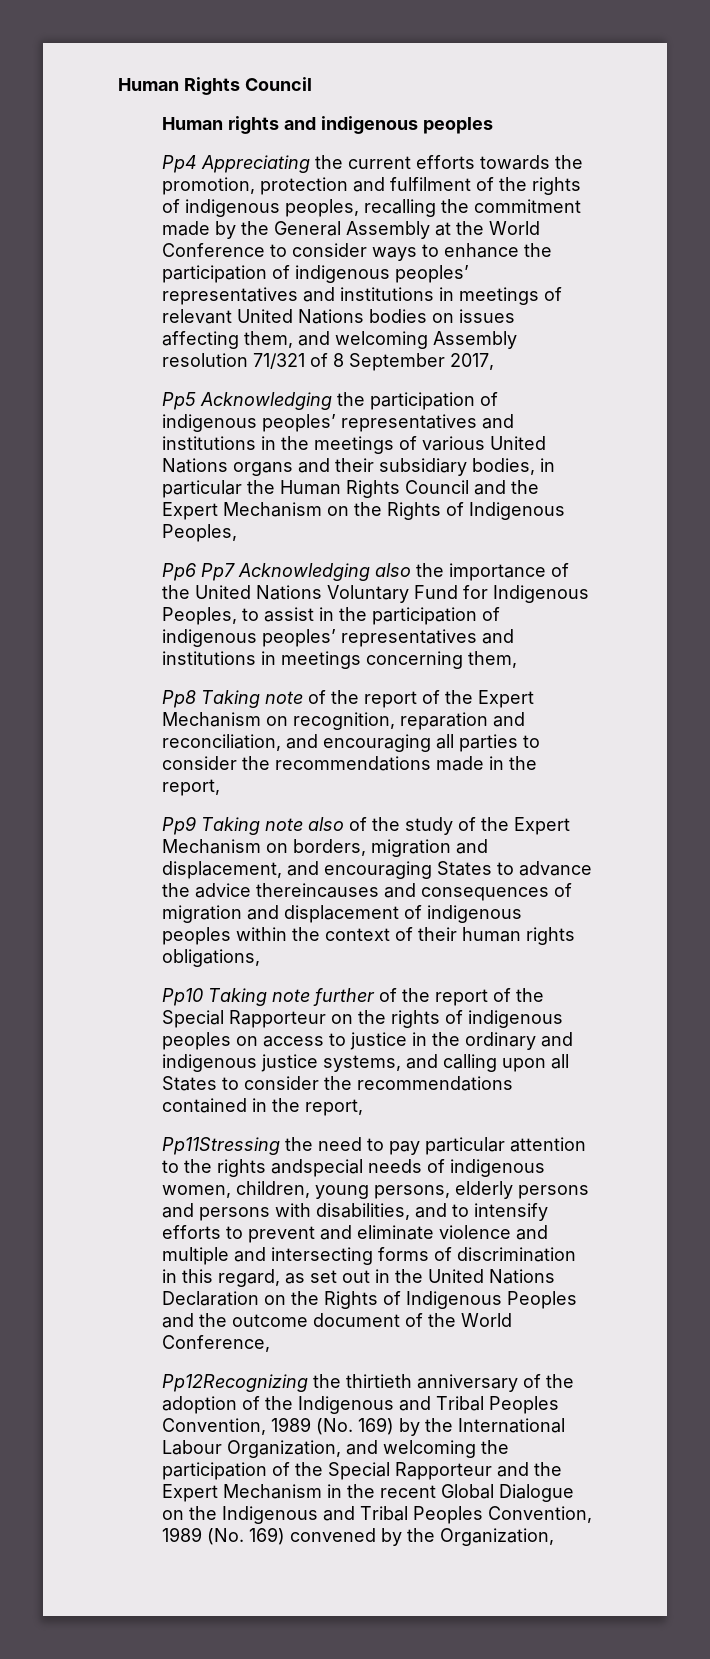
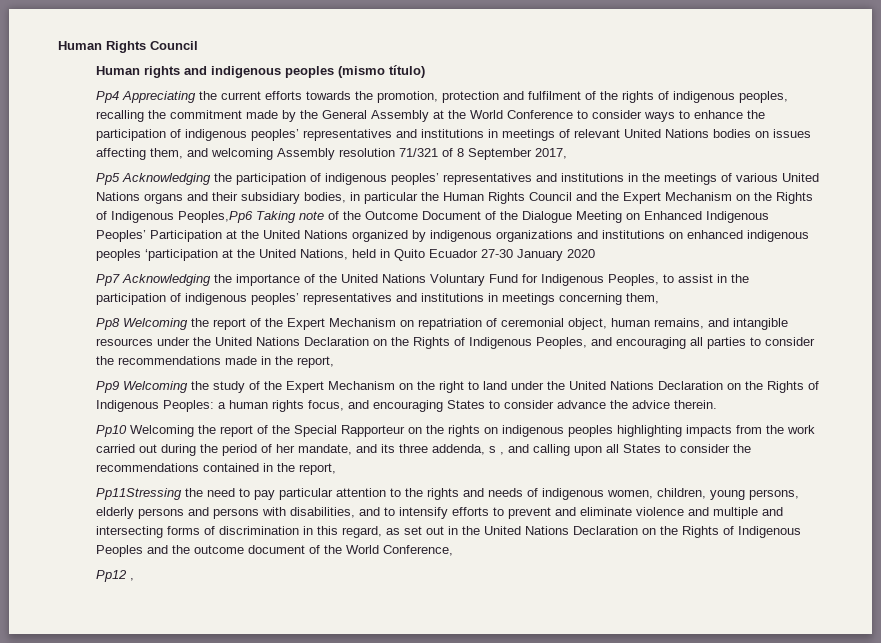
- Human rights and indigenous peoples
+ Human rights and indigenous peoples (mismo título)
- Pp5 Acknowledging the participation of indigenous peoples’ representatives and institutions in the meetings of various United Nations organs and their subsidiary bodies, in particular the Human Rights Council and the Expert Mechanism on the Rights of Indigenous Peoples,
- Pp6 Pp7 Acknowledging also the importance of the United Nations Voluntary Fund for Indigenous Peoples, to assist in the participation of indigenous peoples’ representatives and institutions in meetings concerning them,
+ Pp5 Acknowledging the participation of indigenous peoples’ representatives and institutions in the meetings of various United Nations organs and their subsidiary bodies, in particular the Human Rights Council and the Expert Mechanism on the Rights of Indigenous Peoples,Pp6 Taking note of the Outcome Document of the Dialogue Meeting on Enhanced Indigenous Peoples’ Participation at the United Nations organized by indigenous organizations and institutions on enhanced indigenous peoples ‘participation at the United Nations, held in Quito Ecuador 27-30 January 2020
+ Pp7 Acknowledging the importance of the United Nations Voluntary Fund for Indigenous Peoples, to assist in the participation of indigenous peoples’ representatives and institutions in meetings concerning them,
- Pp8 Taking note of the report of the Expert Mechanism on recognition, reparation and reconciliation, and encouraging all parties to consider the recommendations made in the report,
+ Pp8 Welcoming the report of the Expert Mechanism on repatriation of ceremonial object, human remains, and intangible resources under the United Nations Declaration on the Rights of Indigenous Peoples, and encouraging all parties to consider the recommendations made in the report,
- Pp9 Taking note also of the study of the Expert Mechanism on borders, migration and displacement, and encouraging States to advance the advice thereincauses and consequences of migration and displacement of indigenous peoples within the context of their human rights obligations,
- Pp10 Taking note further of the report of the Special Rapporteur on the rights of indigenous peoples on access to justice in the ordinary and indigenous justice systems, and calling upon all States to consider the recommendations contained in the report,
+ Pp9 Welcoming the study of the Expert Mechanism on the right to land under the United Nations Declaration on the Rights of Indigenous Peoples: a human rights focus, and encouraging States to consider advance the advice therein.
+ Pp10 Welcoming the report of the Special Rapporteur on the rights on indigenous peoples highlighting impacts from the work carried out during the period of her mandate, and its three addenda, s , and calling upon all States to consider the recommendations contained in the report,
- Pp11Stressing the need to pay particular attention to the rights andspecial needs of indigenous women, children, young persons, elderly persons and persons with disabilities, and to intensify efforts to prevent and eliminate violence and multiple and intersecting forms of discrimination in this regard, as set out in the United Nations Declaration on the Rights of Indigenous Peoples and the outcome document of the World Conference,
+ Pp11Stressing the need to pay particular attention to the rights and needs of indigenous women, children, young persons, elderly persons and persons with disabilities, and to intensify efforts to prevent and eliminate violence and multiple and intersecting forms of discrimination in this regard, as set out in the United Nations Declaration on the Rights of Indigenous Peoples and the outcome document of the World Conference,
- Pp12Recognizing the thirtieth anniversary of the adoption of the Indigenous and Tribal Peoples Convention, 1989 (No. 169) by the International Labour Organization, and welcoming the participation of the Special Rapporteur and the Expert Mechanism in the recent Global Dialogue on the Indigenous and Tribal Peoples Convention, 1989 (No. 169) convened by the Organization,
+ Pp12 ,

